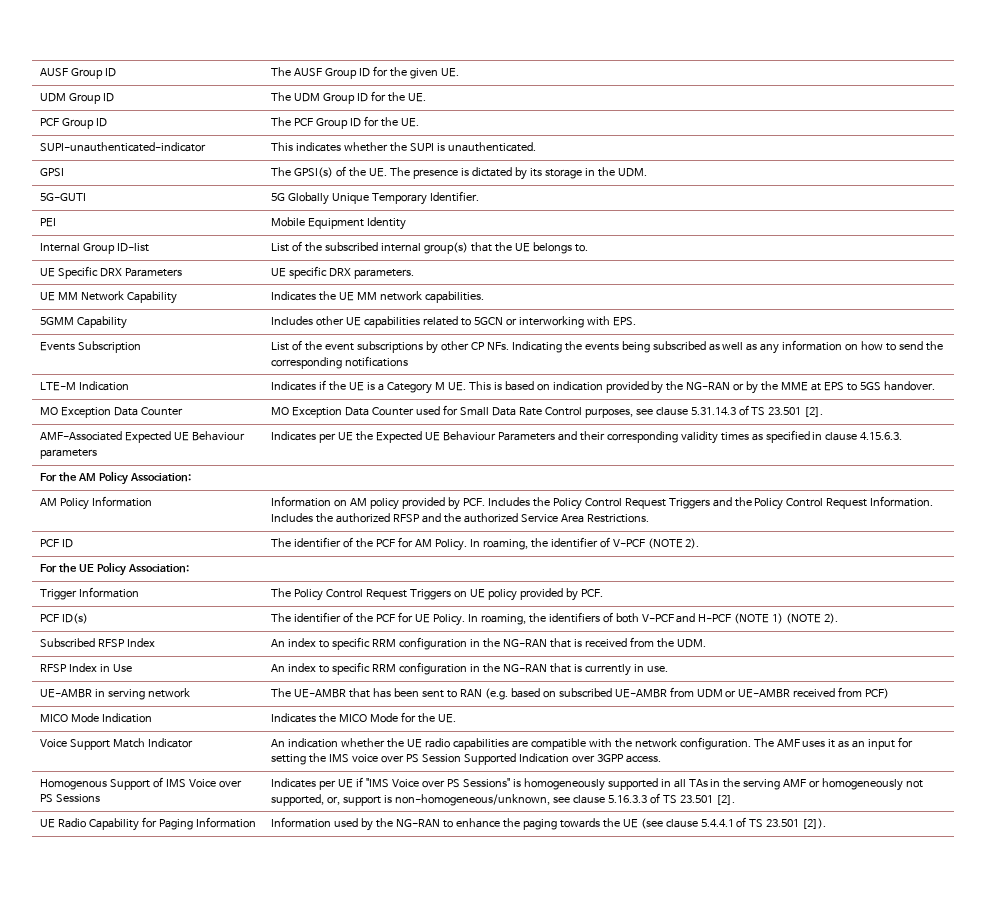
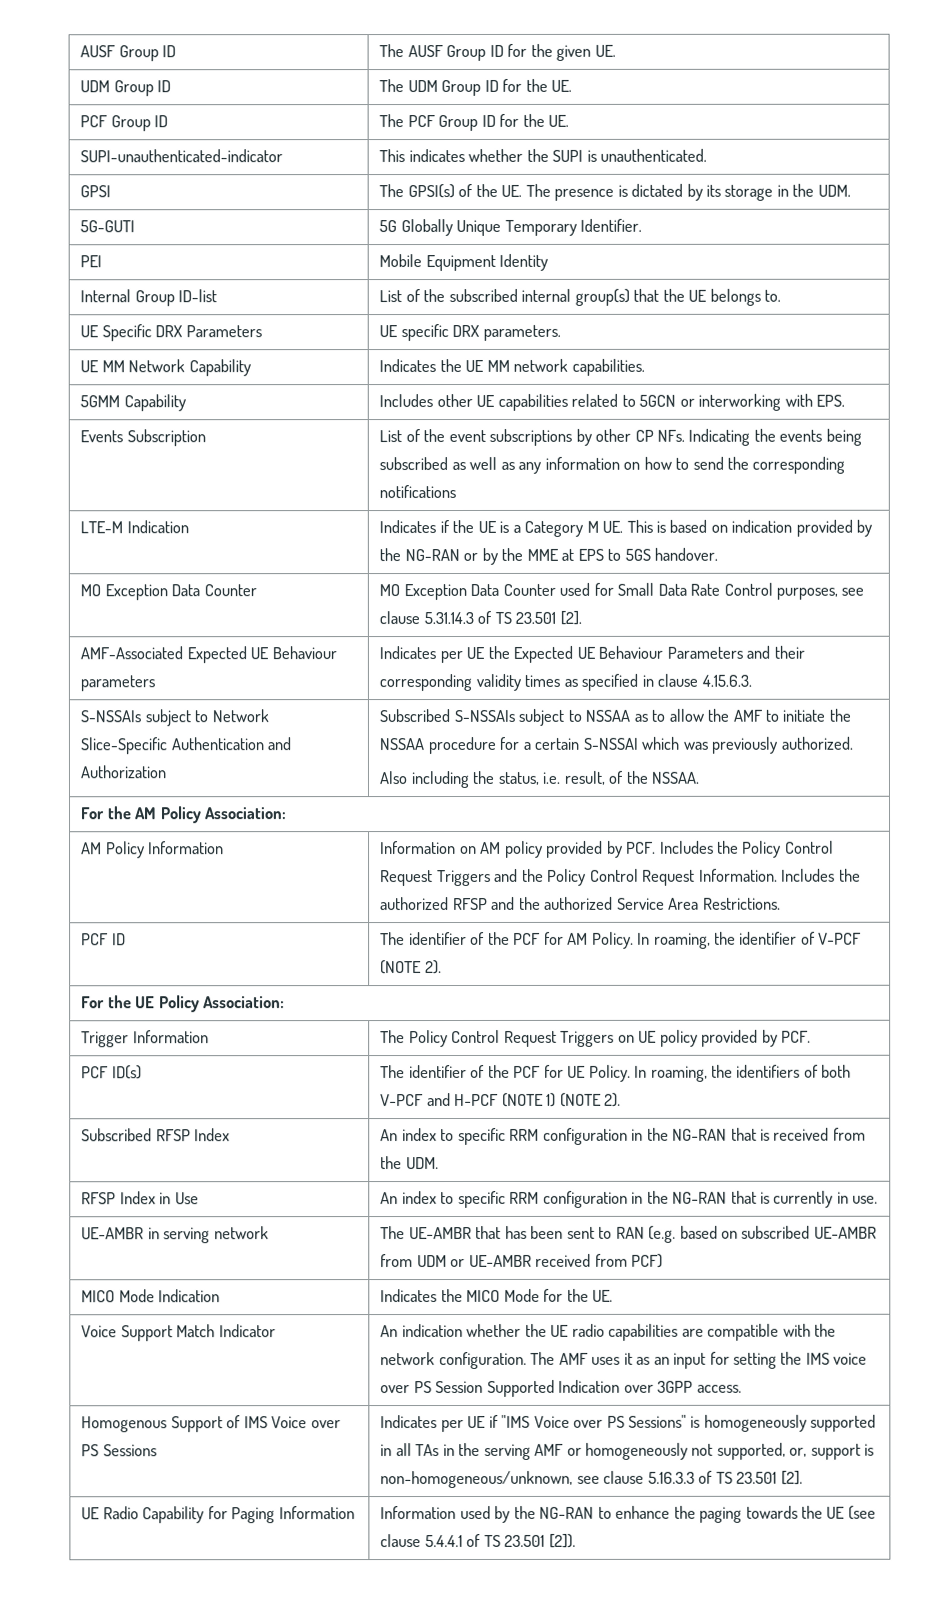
+ S-NSSAIs subject to Network Slice-Specific Authentication and Authorization | Subscribed S-NSSAIs subject to NSSAA as to allow the AMF to initiate the NSSAA procedure for a certain S-NSSAI which was previously authorized.
+ Also including the status, i.e. result, of the NSSAA.

